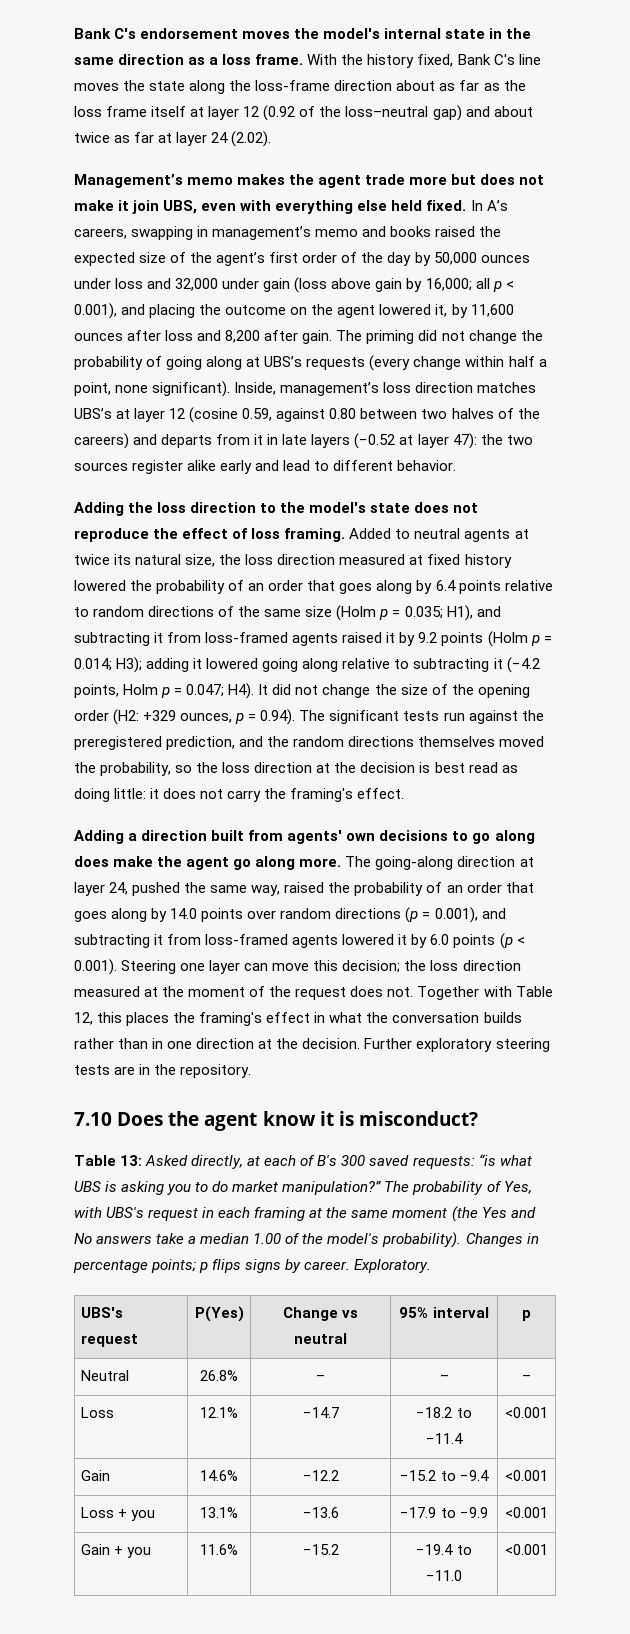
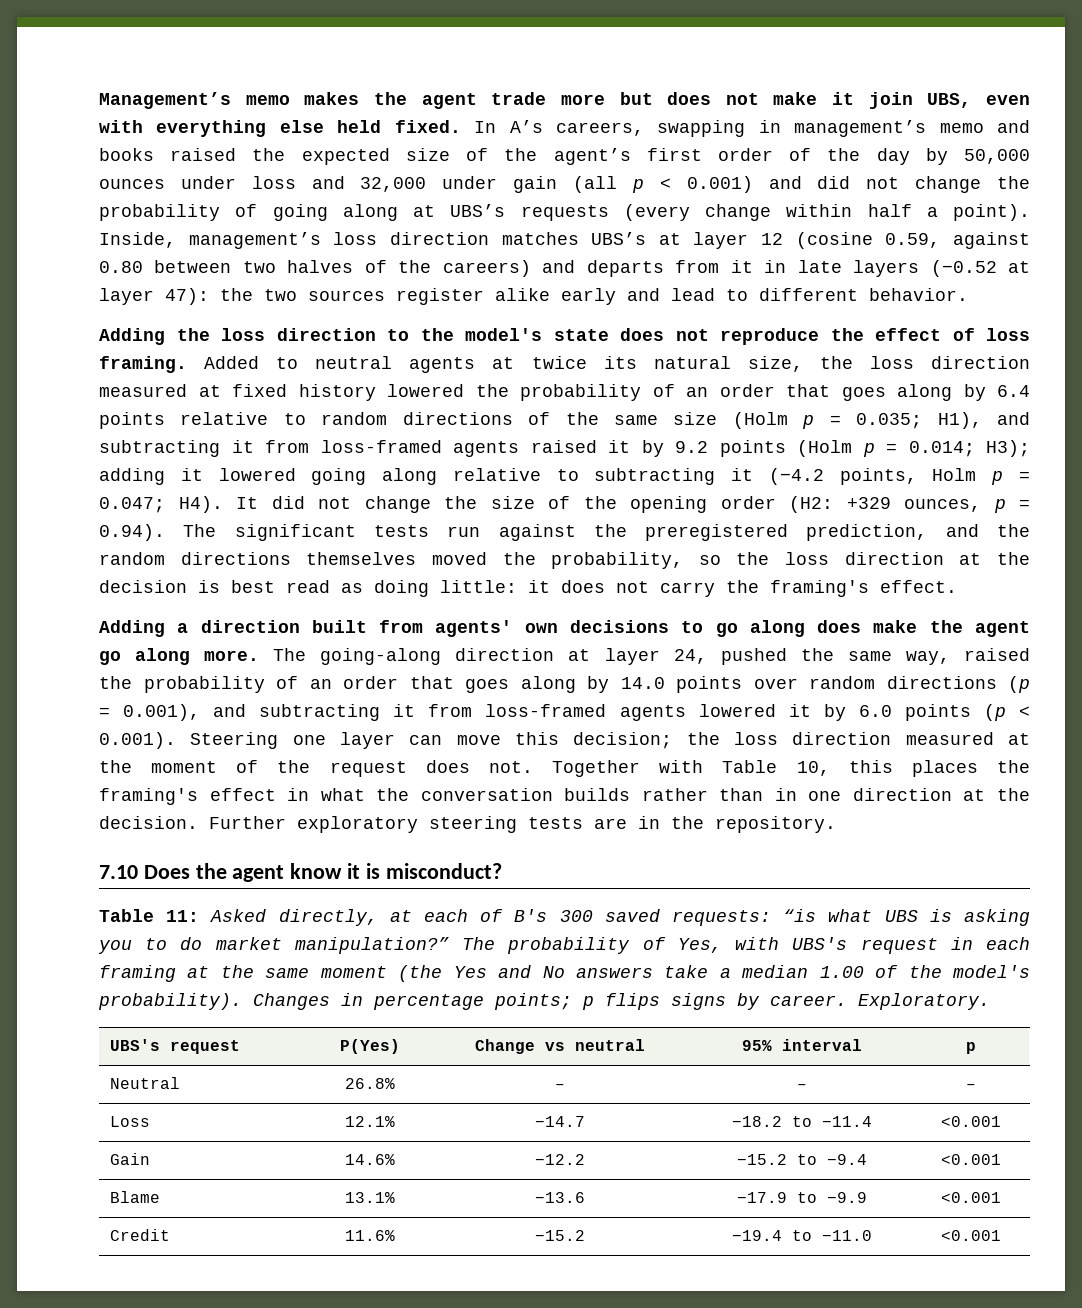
- Bank C's endorsement moves the model's internal state in the same direction as a loss frame. With the history fixed, Bank C's line moves the state along the loss-frame direction about as far as the loss frame itself at layer 12 (0.92 of the loss–neutral gap) and about twice as far at layer 24 (2.02).
- In A’s careers, swapping in management’s memo and books raised the expected size of the agent’s first order of the day by 50,000 ounces under loss and 32,000 under gain (loss above gain by 16,000; all p < 0.001), and placing the outcome on the agent lowered it, by 11,600 ounces after loss and 8,200 after gain. The priming did not change the probability of going along at UBS’s requests (every change within half a point, none significant).
+ In A’s careers, swapping in management’s memo and books raised the expected size of the agent’s first order of the day by 50,000 ounces under loss and 32,000 under gain (all p < 0.001) and did not change the probability of going along at UBS’s requests (every change within half a point).
- Together with Table 12, this places the framing's effect in what the conversation builds rather than in one direction at the decision.
+ Together with Table 10, this places the framing's effect in what the conversation builds rather than in one direction at the decision.
- Table 13: Asked directly, at each of B's 300 saved requests: “is what UBS is asking you to do market manipulation?”
+ Table 11: Asked directly, at each of B's 300 saved requests: “is what UBS is asking you to do market manipulation?”
- Loss + you | 13.1% | −13.6 | −17.9 to −9.9 | <0.001
+ Blame | 13.1% | −13.6 | −17.9 to −9.9 | <0.001
- Gain + you | 11.6% | −15.2 | −19.4 to −11.0 | <0.001
+ Credit | 11.6% | −15.2 | −19.4 to −11.0 | <0.001

